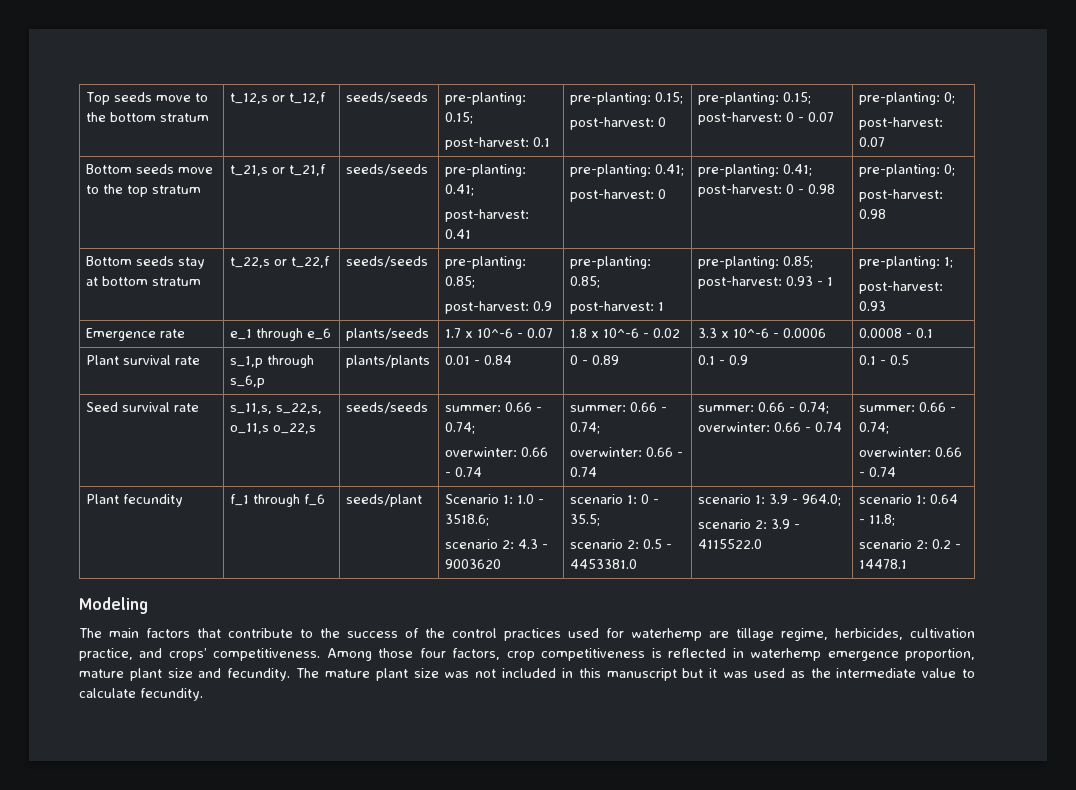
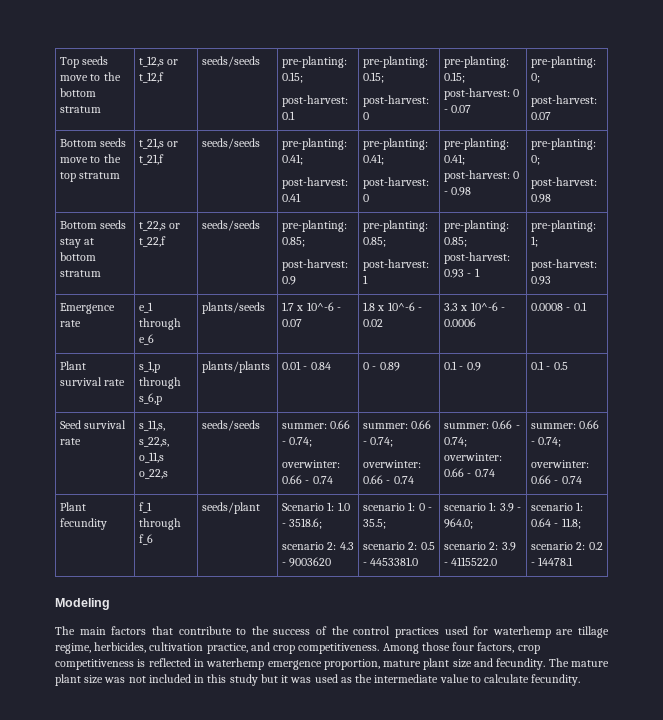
- The main factors that contribute to the success of the control practices used for waterhemp are tillage regime, herbicides, cultivation practice, and crops’ competitiveness.
+ The main factors that contribute to the success of the control practices used for waterhemp are tillage regime, herbicides, cultivation practice, and crop competitiveness.
- The mature plant size was not included in this manuscript but it was used as the intermediate value to calculate fecundity.
+ The mature plant size was not included in this study but it was used as the intermediate value to calculate fecundity.

